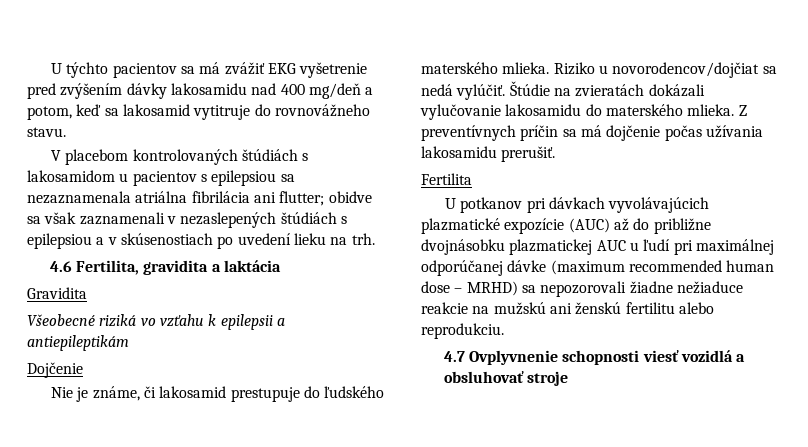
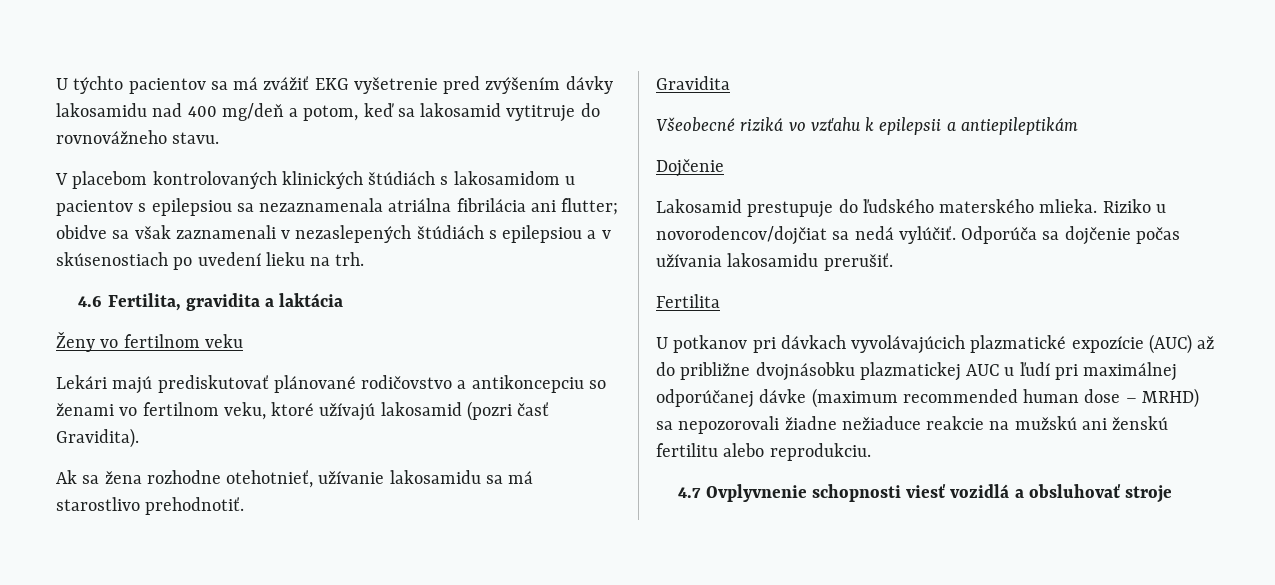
- V placebom kontrolovaných štúdiách s lakosamidom u pacientov s epilepsiou sa nezaznamenala atriálna fibrilácia ani flutter; obidve sa však zaznamenali v nezaslepených štúdiách s epilepsiou a v skúsenostiach po uvedení lieku na trh.
+ V placebom kontrolovaných klinických štúdiách s lakosamidom u pacientov s epilepsiou sa nezaznamenala atriálna fibrilácia ani flutter; obidve sa však zaznamenali v nezaslepených štúdiách s epilepsiou a v skúsenostiach po uvedení lieku na trh.
+ Ženy vo fertilnom veku
+ Lekári majú prediskutovať plánované rodičovstvo a antikoncepciu so ženami vo fertilnom veku, ktoré užívajú lakosamid (pozri časť Gravidita).
+ Ak sa žena rozhodne otehotnieť, užívanie lakosamidu sa má starostlivo prehodnotiť.
- Nie je známe, či lakosamid prestupuje do ľudského materského mlieka.
+ Lakosamid prestupuje do ľudského materského mlieka.
- Štúdie na zvieratách dokázali vylučovanie lakosamidu do materského mlieka. Z preventívnych príčin sa má dojčenie počas užívania lakosamidu prerušiť.
+ Odporúča sa dojčenie počas užívania lakosamidu prerušiť.

